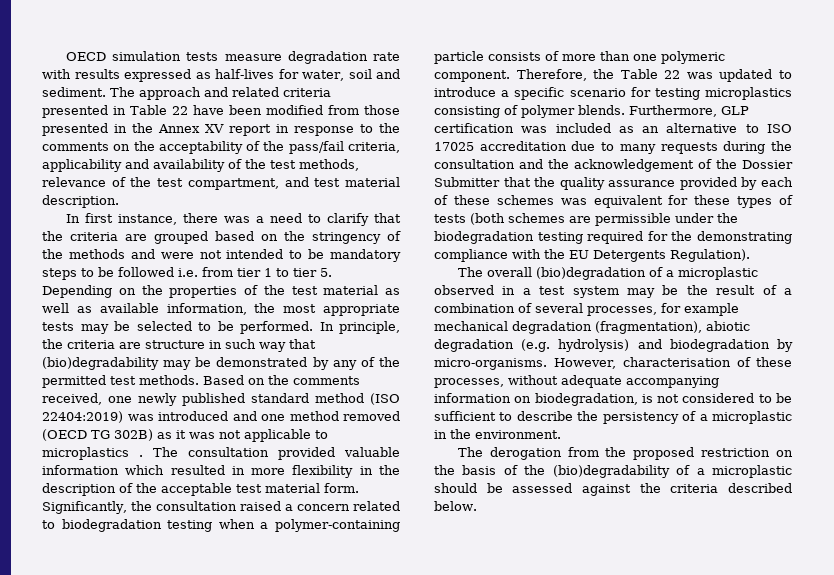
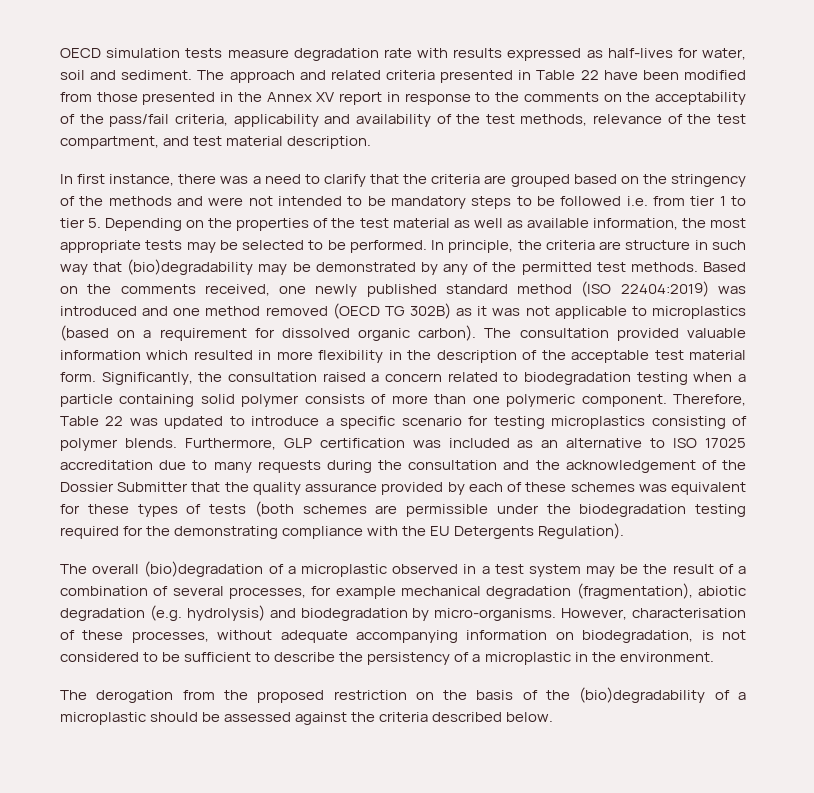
- Based on the comments received, one newly published standard method (ISO 22404:2019) was introduced and one method removed (OECD TG 302B) as it was not applicable to microplastics .
+ Based on the comments received, one newly published standard method (ISO 22404:2019) was introduced and one method removed (OECD TG 302B) as it was not applicable to microplastics (based on a requirement for dissolved organic carbon).
- Significantly, the consultation raised a concern related to biodegradation testing when a polymer-containing particle consists of more than one polymeric component.
+ Significantly, the consultation raised a concern related to biodegradation testing when a particle containing solid polymer consists of more than one polymeric component.
- Therefore, the Table 22 was updated to introduce a specific scenario for testing microplastics consisting of polymer blends.
+ Therefore, Table 22 was updated to introduce a specific scenario for testing microplastics consisting of polymer blends.

